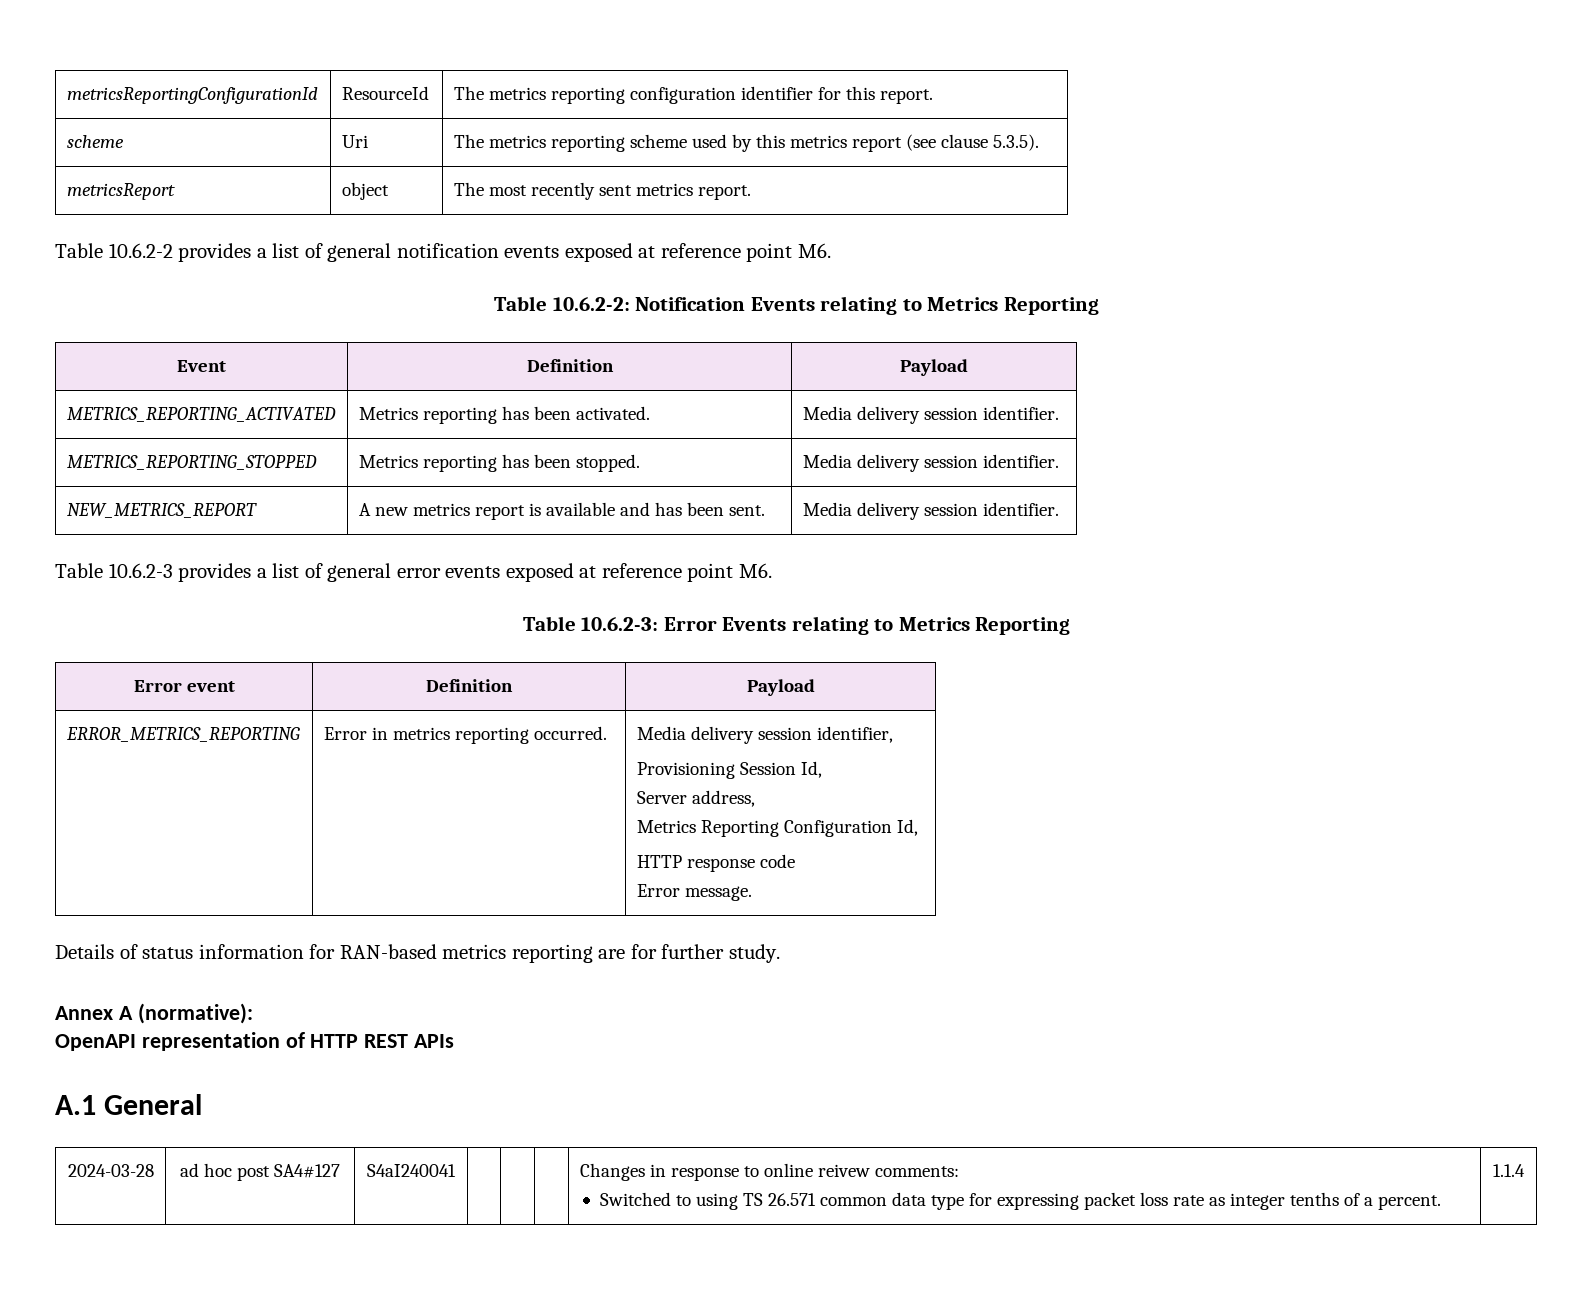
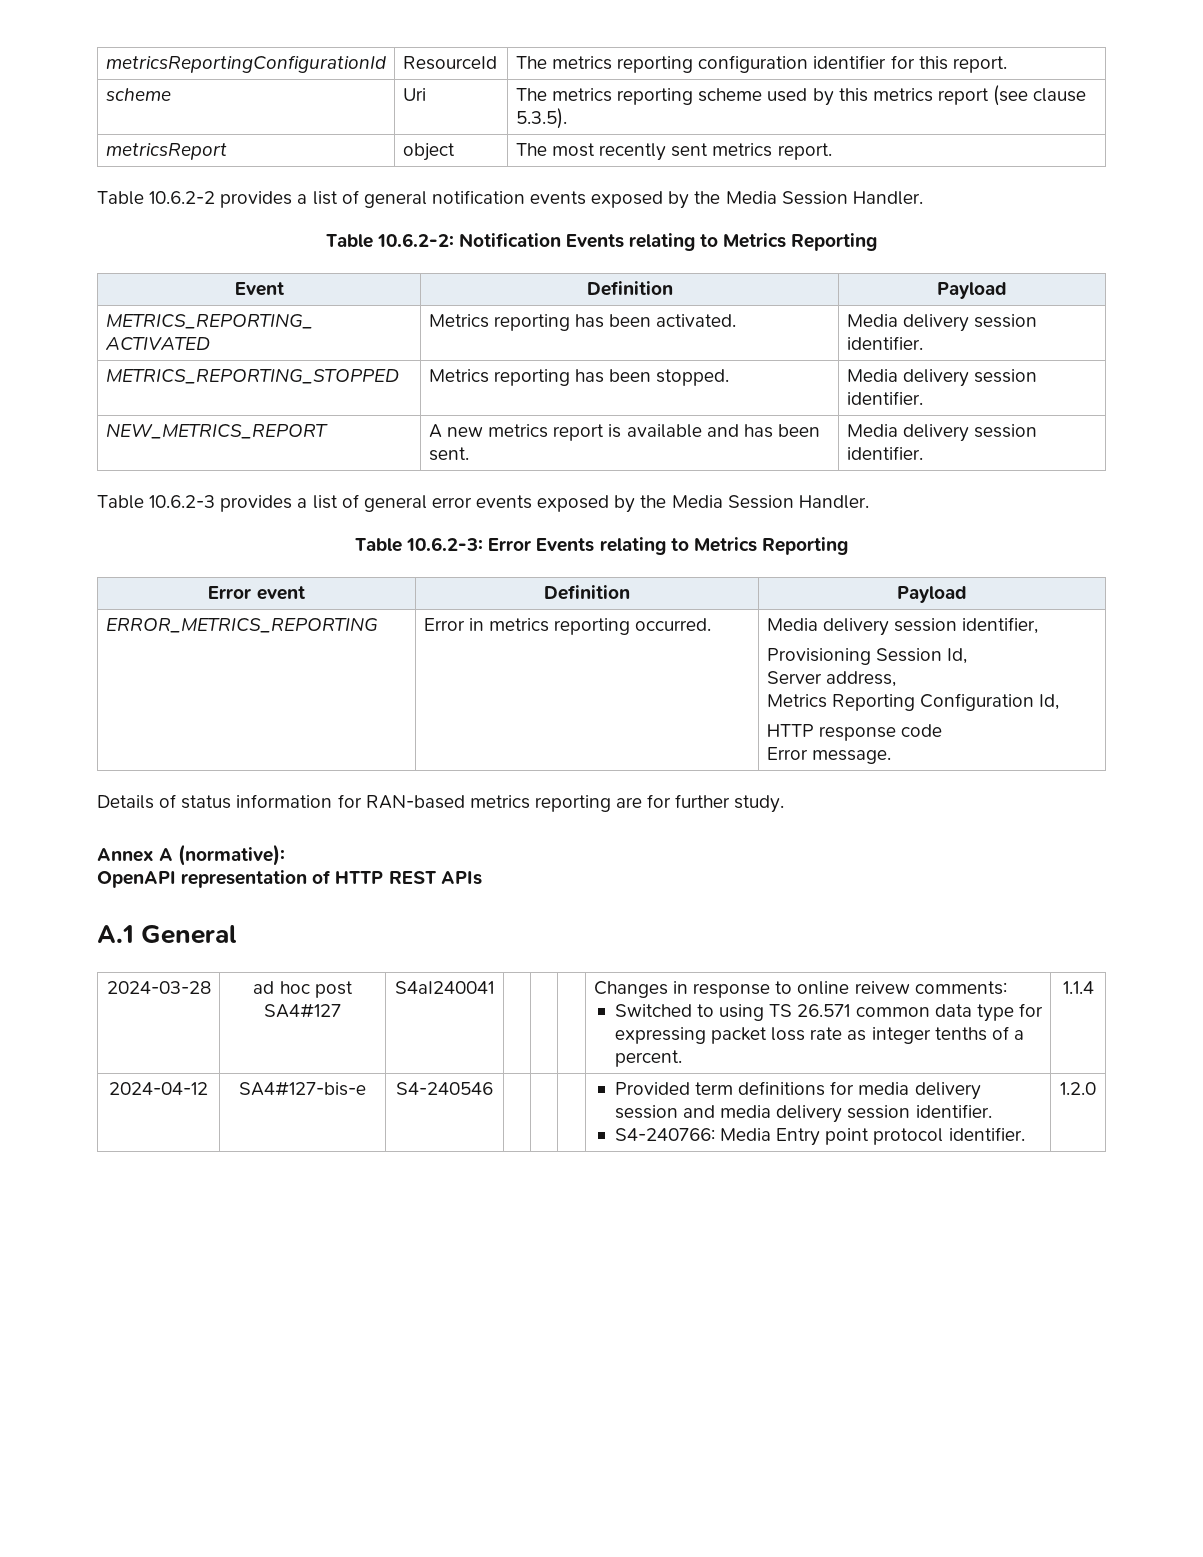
- Table 10.6.2-2 provides a list of general notification events exposed at reference point M6.
+ Table 10.6.2-2 provides a list of general notification events exposed by the Media Session Handler.
- Table 10.6.2-3 provides a list of general error events exposed at reference point M6.
+ Table 10.6.2-3 provides a list of general error events exposed by the Media Session Handler.
+ 2024-04-12 | SA4#127-bis-e | S4-240546 | | | | Provided term definitions for media delivery session and media delivery session identifier.
+ S4-240766: Media Entry point protocol identifier. | 1.2.0

